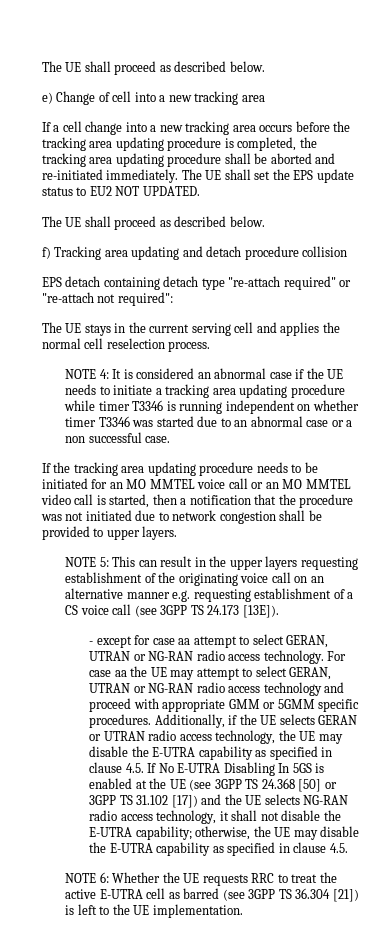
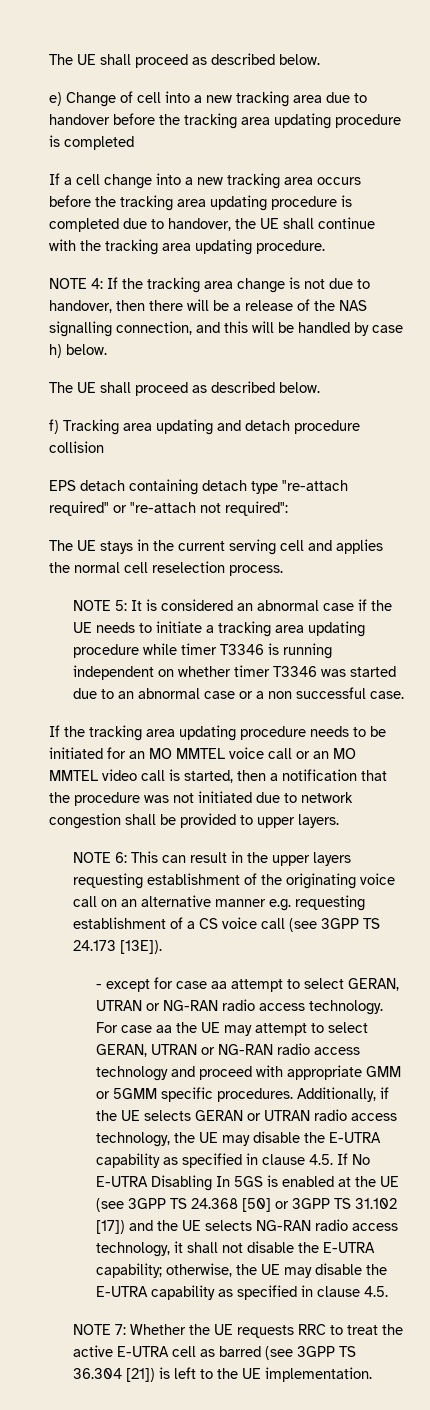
- e) Change of cell into a new tracking area
+ e) Change of cell into a new tracking area due to handover before the tracking area updating procedure is completed
- If a cell change into a new tracking area occurs before the tracking area updating procedure is completed, the tracking area updating procedure shall be aborted and re-initiated immediately. The UE shall set the EPS update status to EU2 NOT UPDATED.
+ If a cell change into a new tracking area occurs before the tracking area updating procedure is completed due to handover, the UE shall continue with the tracking area updating procedure.
+ NOTE 4: If the tracking area change is not due to handover, then there will be a release of the NAS signalling connection, and this will be handled by case h) below.
- NOTE 4: It is considered an abnormal case if the UE needs to initiate a tracking area updating procedure while timer T3346 is running independent on whether timer T3346 was started due to an abnormal case or a non successful case.
+ NOTE 5: It is considered an abnormal case if the UE needs to initiate a tracking area updating procedure while timer T3346 is running independent on whether timer T3346 was started due to an abnormal case or a non successful case.
- NOTE 5: This can result in the upper layers requesting establishment of the originating voice call on an alternative manner e.g. requesting establishment of a CS voice call (see 3GPP TS 24.173 [13E]).
+ NOTE 6: This can result in the upper layers requesting establishment of the originating voice call on an alternative manner e.g. requesting establishment of a CS voice call (see 3GPP TS 24.173 [13E]).
- NOTE 6: Whether the UE requests RRC to treat the active E-UTRA cell as barred (see 3GPP TS 36.304 [21]) is left to the UE implementation.
+ NOTE 7: Whether the UE requests RRC to treat the active E-UTRA cell as barred (see 3GPP TS 36.304 [21]) is left to the UE implementation.

